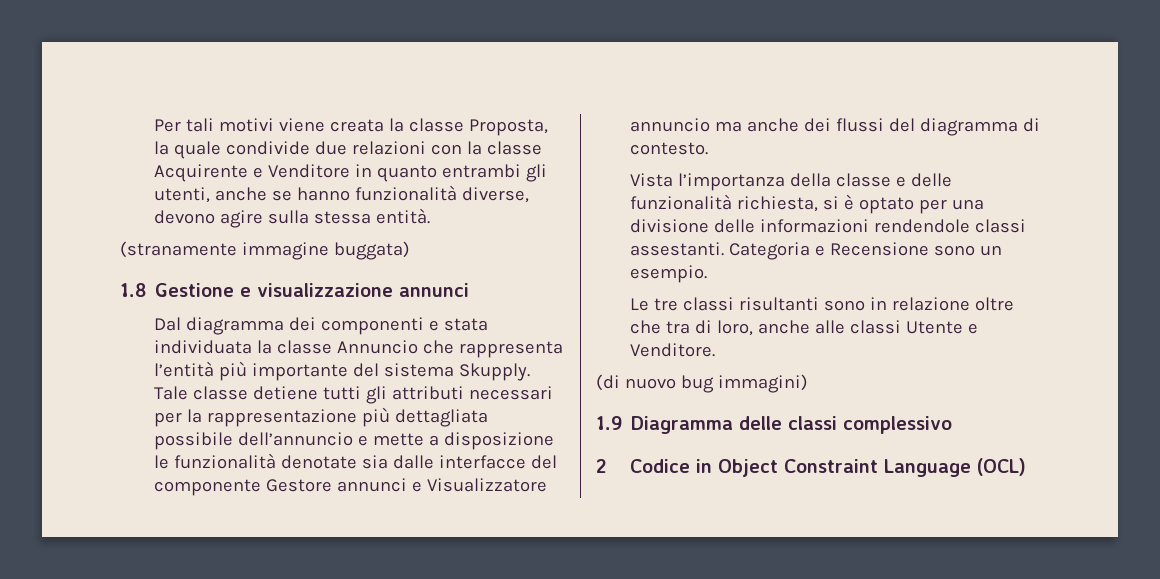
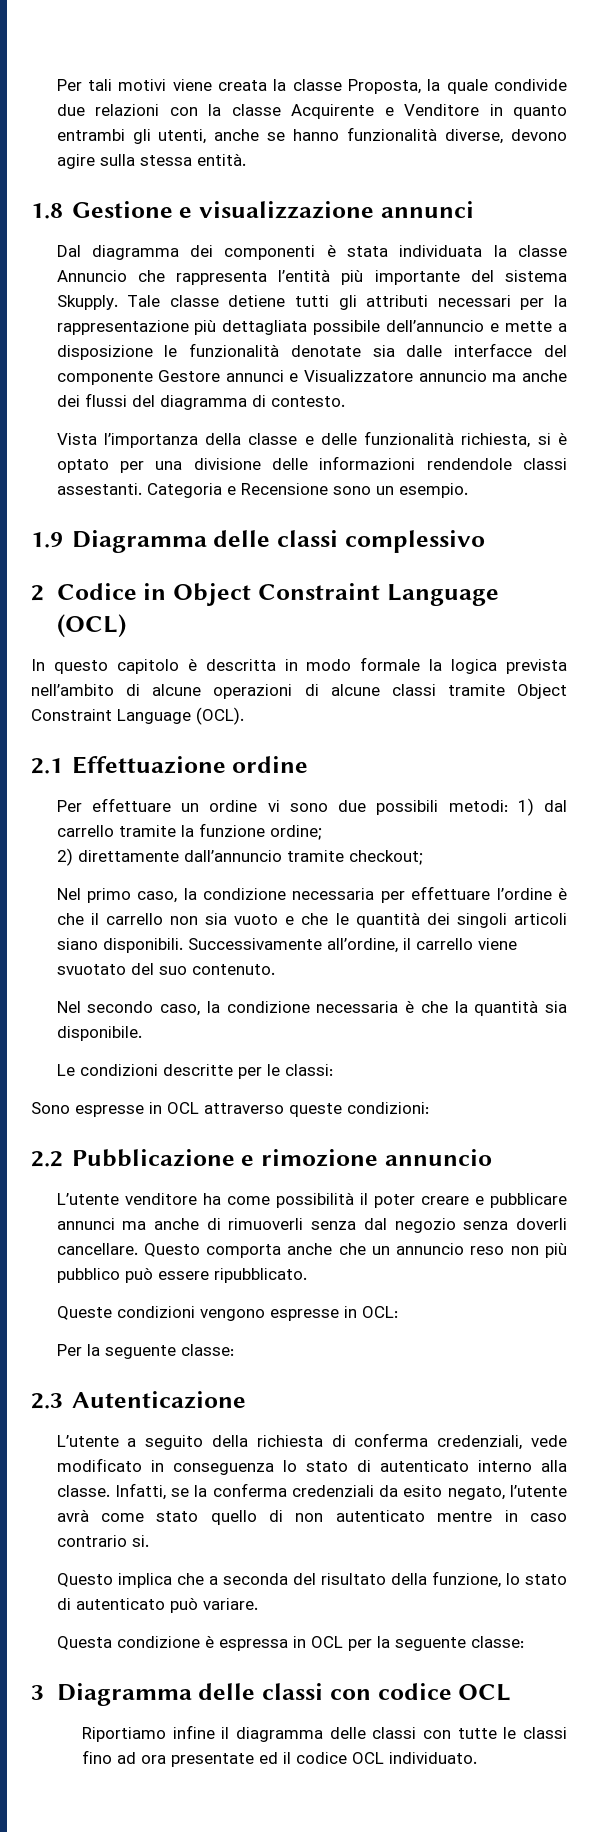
- (stranamente immagine buggata)
- Dal diagramma dei componenti e stata individuata la classe Annuncio che rappresenta l’entità più importante del sistema Skupply.
+ Dal diagramma dei componenti è stata individuata la classe Annuncio che rappresenta l’entità più importante del sistema Skupply.
- Le tre classi risultanti sono in relazione oltre che tra di loro, anche alle classi Utente e Venditore.
- (di nuovo bug immagini)
+ In questo capitolo è descritta in modo formale la logica prevista nell’ambito di alcune operazioni di alcune classi tramite Object Constraint Language (OCL).
+ 2.1 Effettuazione ordine
+ Per effettuare un ordine vi sono due possibili metodi: 1) dal carrello tramite la funzione ordine;
+ 2) direttamente dall’annuncio tramite checkout;
+ Nel primo caso, la condizione necessaria per effettuare l’ordine è che il carrello non sia vuoto e che le quantità dei singoli articoli siano disponibili. Successivamente all’ordine, il carrello viene svuotato del suo contenuto.
+ Nel secondo caso, la condizione necessaria è che la quantità sia disponibile.
+ Le condizioni descritte per le classi:
+ Sono espresse in OCL attraverso queste condizioni:
+ 2.2 Pubblicazione e rimozione annuncio
+ L’utente venditore ha come possibilità il poter creare e pubblicare annunci ma anche di rimuoverli senza dal negozio senza doverli cancellare. Questo comporta anche che un annuncio reso non più pubblico può essere ripubblicato.
+ Queste condizioni vengono espresse in OCL:
+ Per la seguente classe:
+ 2.3 Autenticazione
+ L’utente a seguito della richiesta di conferma credenziali, vede modificato in conseguenza lo stato di autenticato interno alla classe. Infatti, se la conferma credenziali da esito negato, l’utente avrà come stato quello di non autenticato mentre in caso contrario si.
+ Questo implica che a seconda del risultato della funzione, lo stato di autenticato può variare.
+ Questa condizione è espressa in OCL per la seguente classe:
+ 3 Diagramma delle classi con codice OCL
+ Riportiamo infine il diagramma delle classi con tutte le classi fino ad ora presentate ed il codice OCL individuato.

